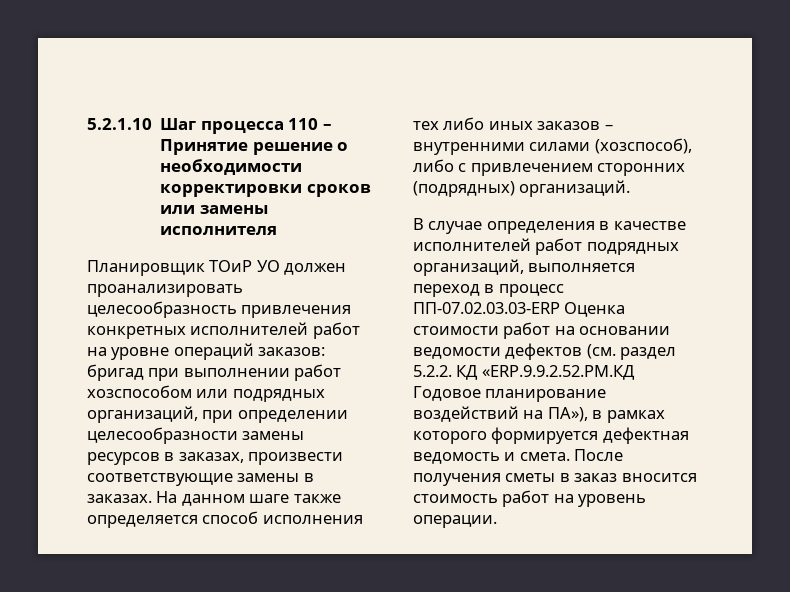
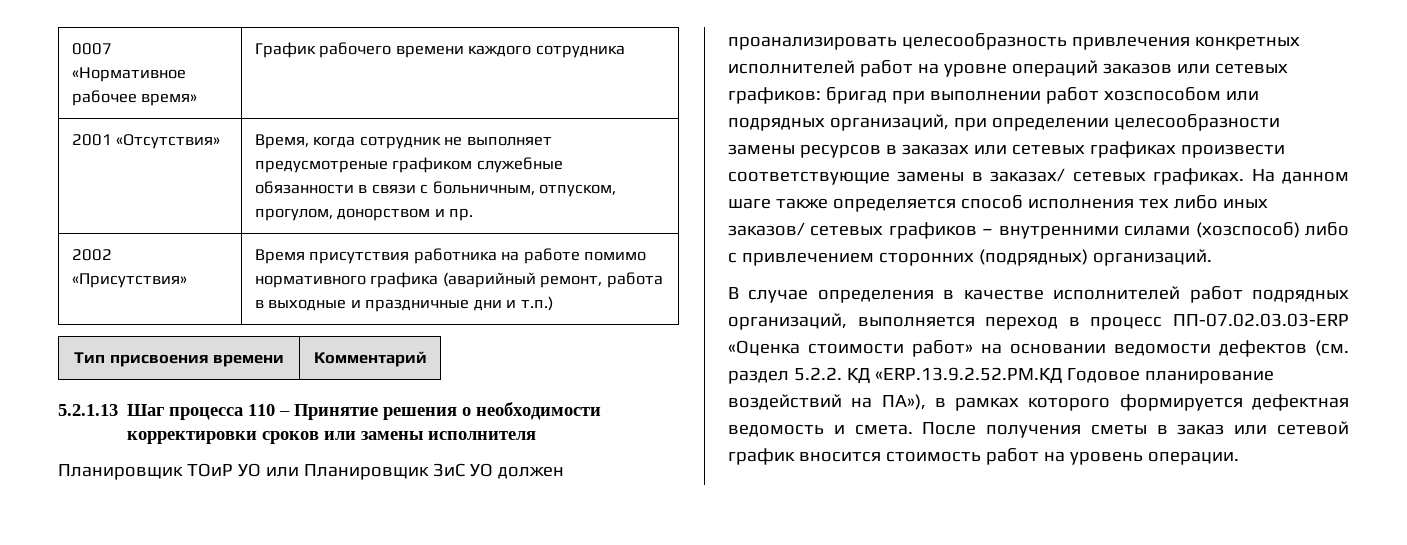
- 5.2.1.10 Шаг процесса 110 – Принятие решение о необходимости корректировки сроков или замены исполнителя
+ 0007 «Нормативное рабочее время» | График рабочего времени каждого сотрудника
+ 2001 «Отсутствия» | Время, когда сотрудник не выполняет предусмотреные графиком служебные обязанности в связи с больничным, отпуском, прогулом, донорством и пр.
+ 2002 «Присутствия» | Время присутствия работника на работе помимо нормативного графика (аварийный ремонт, работа в выходные и праздничные дни и т.п.)
+ Тип присвоения времени | Комментарий
+ 5.2.1.13 Шаг процесса 110 – Принятие решения о необходимости корректировки сроков или замены исполнителя
- Планировщик ТОиР УО должен проанализировать целесообразность привлечения конкретных исполнителей работ на уровне операций заказов: бригад при выполнении работ хозспособом или подрядных организаций, при определении целесообразности замены ресурсов в заказах, произвести соответствующие замены в заказах.
+ Планировщик ТОиР УО или Планировщик ЗиС УО должен проанализировать целесообразность привлечения конкретных исполнителей работ на уровне операций заказов или сетевых графиков: бригад при выполнении работ хозспособом или подрядных организаций, при определении целесообразности замены ресурсов в заказах или сетевых графиках произвести соответствующие замены в заказах/ сетевых графиках.
- На данном шаге также определяется способ исполнения тех либо иных заказов – внутренними силами (хозспособ), либо с привлечением сторонних (подрядных) организаций.
+ На данном шаге также определяется способ исполнения тех либо иных заказов/ сетевых графиков – внутренними силами (хозспособ) либо с привлечением сторонних (подрядных) организаций.
- В случае определения в качестве исполнителей работ подрядных организаций, выполняется переход в процесс ПП-07.02.03.03-ERP Оценка стоимости работ на основании ведомости дефектов (см. раздел 5.2.2. КД «ERP.9.9.2.52.PM.КД Годовое планирование воздействий на ПА»), в рамках которого формируется дефектная ведомость и смета.
+ В случае определения в качестве исполнителей работ подрядных организаций, выполняется переход в процесс ПП-07.02.03.03-ERP «Оценка стоимости работ» на основании ведомости дефектов (см. раздел 5.2.2. КД «ERP.13.9.2.52.PM.КД Годовое планирование воздействий на ПА»), в рамках которого формируется дефектная ведомость и смета.
- После получения сметы в заказ вносится стоимость работ на уровень операции.
+ После получения сметы в заказ или сетевой график вносится стоимость работ на уровень операции.

